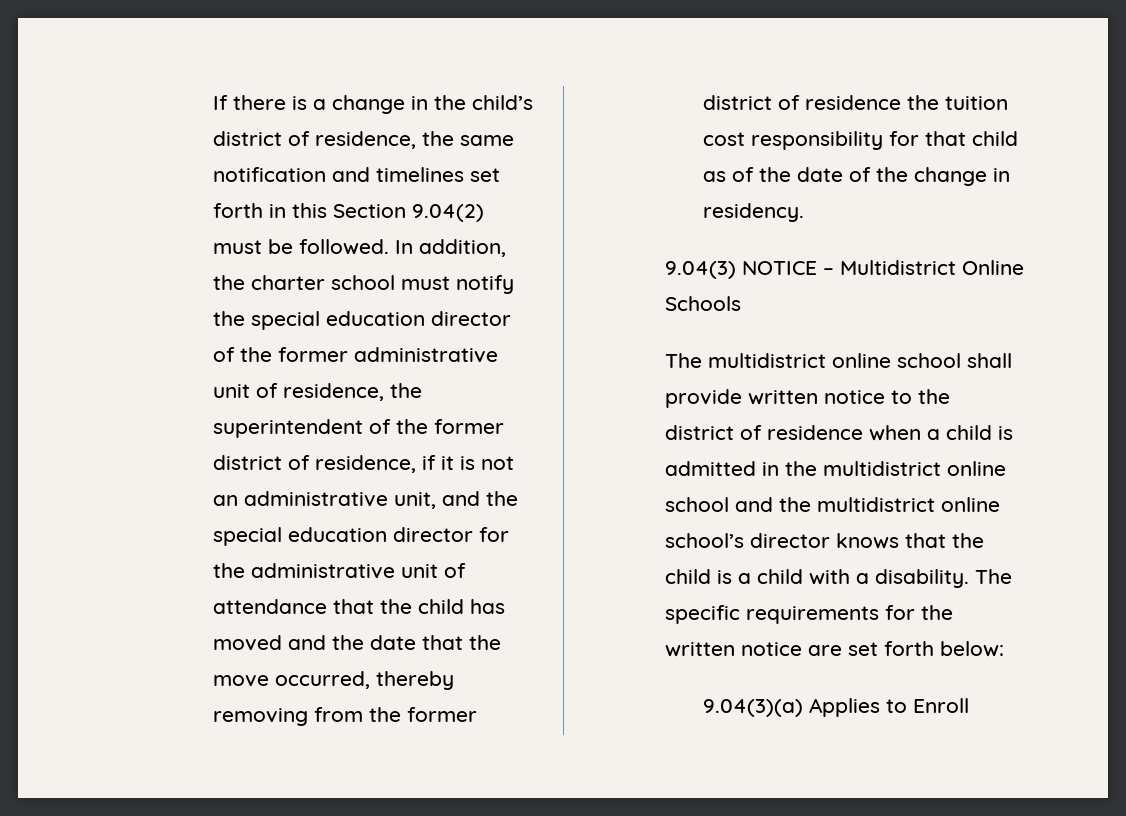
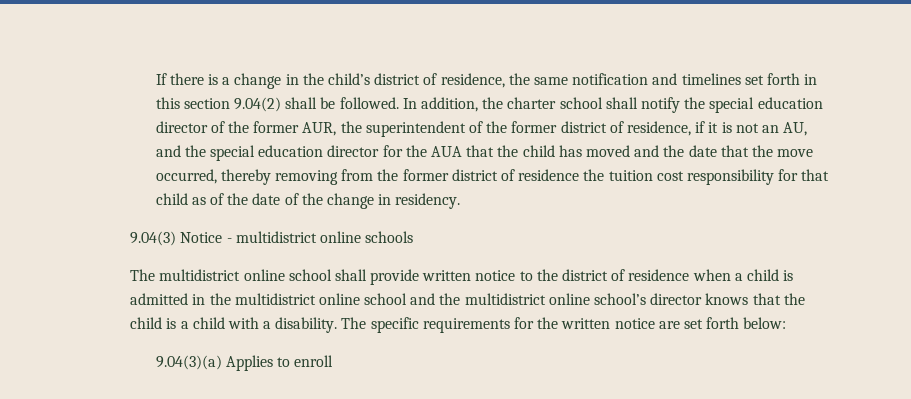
- If there is a change in the child’s district of residence, the same notification and timelines set forth in this Section 9.04(2) must be followed.
+ If there is a change in the child’s district of residence, the same notification and timelines set forth in this section 9.04(2) shall be followed.
- In addition, the charter school must notify the special education director of the former administrative unit of residence, the superintendent of the former district of residence, if it is not an administrative unit, and the special education director for the administrative unit of attendance that the child has moved and the date that the move occurred, thereby removing from the former district of residence the tuition cost responsibility for that child as of the date of the change in residency.
+ In addition, the charter school shall notify the special education director of the former AUR, the superintendent of the former district of residence, if it is not an AU, and the special education director for the AUA that the child has moved and the date that the move occurred, thereby removing from the former district of residence the tuition cost responsibility for that child as of the date of the change in residency.
- 9.04(3) NOTICE – Multidistrict Online Schools
+ 9.04(3) Notice - multidistrict online schools
- 9.04(3)(a) Applies to Enroll
+ 9.04(3)(a) Applies to enroll

